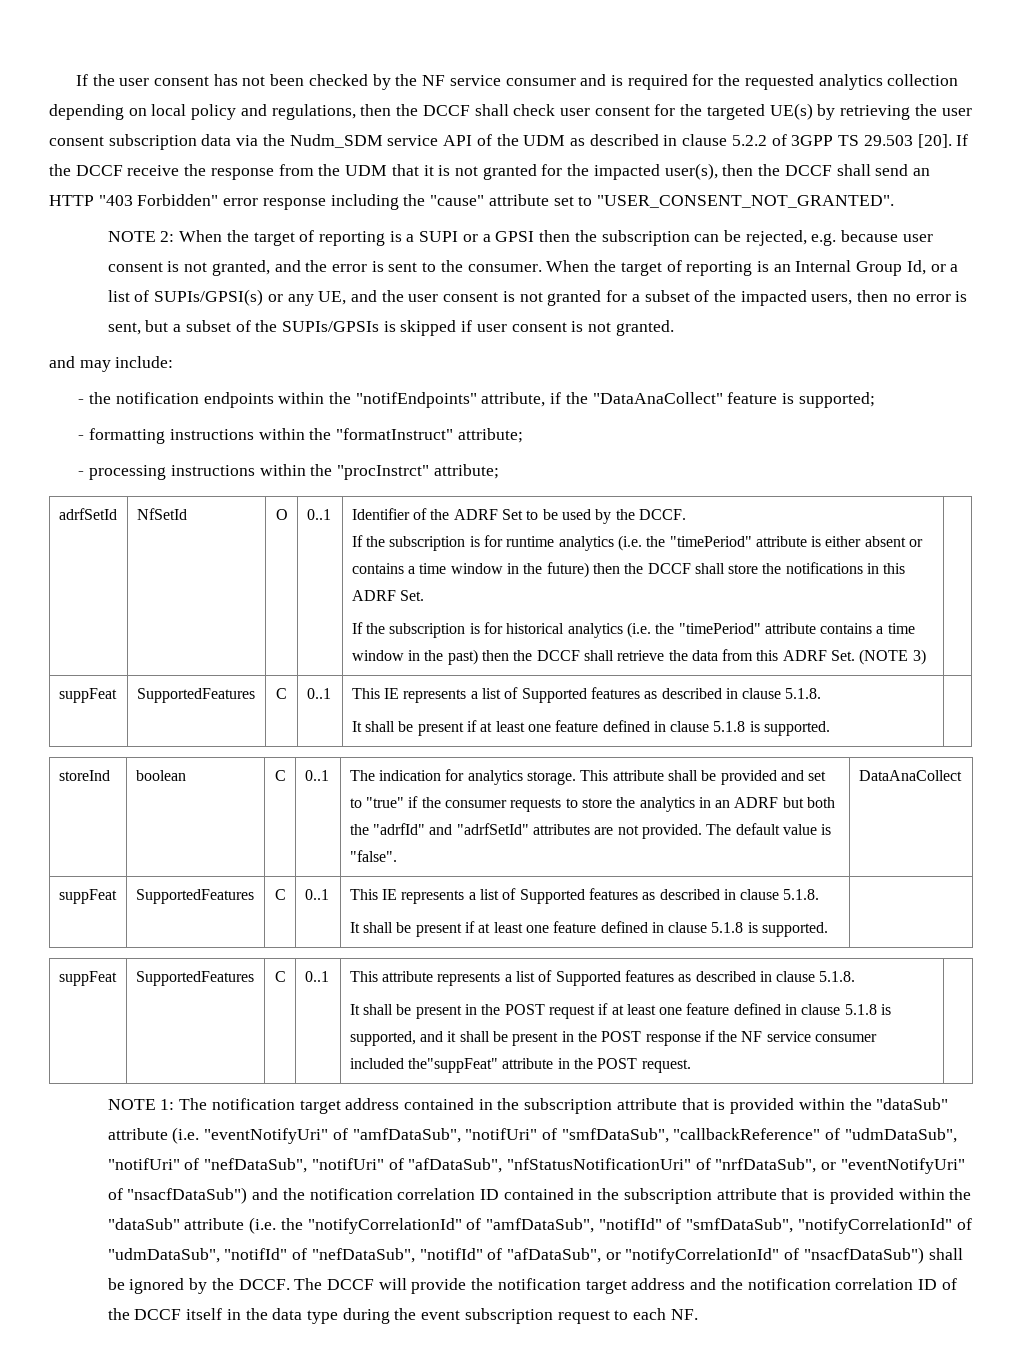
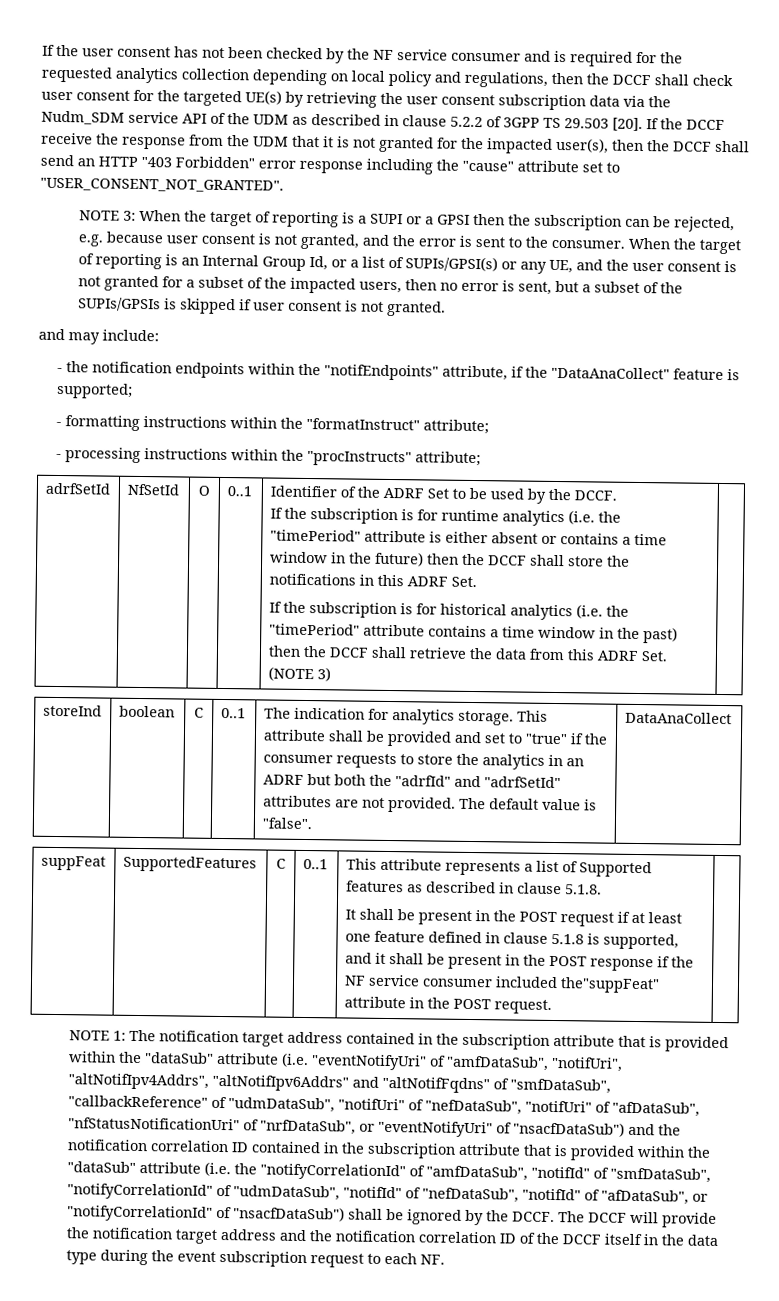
- NOTE 2: When the target of reporting is a SUPI or a GPSI then the subscription can be rejected, e.g. because user consent is not granted, and the error is sent to the consumer.
+ NOTE 3: When the target of reporting is a SUPI or a GPSI then the subscription can be rejected, e.g. because user consent is not granted, and the error is sent to the consumer.
- - processing instructions within the "procInstrct" attribute;
+ - processing instructions within the "procInstructs" attribute;
- If the subscription is for historical analytics (i.e. the "timePeriod" attribute contains a time window in the past) then the DCCF shall retrieve the data from this ADRF Set. (NOTE 3) |
- suppFeat | SupportedFeatures | C | 0..1 | This IE represents a list of Supported features as described in clause 5.1.8.
- It shall be present if at least one feature defined in clause 5.1.8 is supported. |
+ If the subscription is for historical analytics (i.e. the "timePeriod" attribute contains a time window in the past) then the DCCF shall retrieve the data from this ADRF Set. (NOTE 3)
  DataAnaCollect
- suppFeat | SupportedFeatures | C | 0..1 | This IE represents a list of Supported features as described in clause 5.1.8.
- It shall be present if at least one feature defined in clause 5.1.8 is supported. |
- The notification target address contained in the subscription attribute that is provided within the "dataSub" attribute (i.e. "eventNotifyUri" of "amfDataSub", "notifUri" of "smfDataSub", "callbackReference" of "udmDataSub", "notifUri" of "nefDataSub", "notifUri" of "afDataSub", "nfStatusNotificationUri" of "nrfDataSub", or "eventNotifyUri" of "nsacfDataSub") and the notification correlation ID contained in the subscription attribute that is provided within the "dataSub" attribute (i.e. the "notifyCorrelationId" of "amfDataSub", "notifId" of "smfDataSub", "notifyCorrelationId" of "udmDataSub", "notifId" of "nefDataSub", "notifId" of "afDataSub", or "notifyCorrelationId" of "nsacfDataSub") shall be ignored by the DCCF.
+ The notification target address contained in the subscription attribute that is provided within the "dataSub" attribute (i.e. "eventNotifyUri" of "amfDataSub", "notifUri", "altNotifIpv4Addrs", "altNotifIpv6Addrs" and "altNotifFqdns" of "smfDataSub", "callbackReference" of "udmDataSub", "notifUri" of "nefDataSub", "notifUri" of "afDataSub", "nfStatusNotificationUri" of "nrfDataSub", or "eventNotifyUri" of "nsacfDataSub") and the notification correlation ID contained in the subscription attribute that is provided within the "dataSub" attribute (i.e. the "notifyCorrelationId" of "amfDataSub", "notifId" of "smfDataSub", "notifyCorrelationId" of "udmDataSub", "notifId" of "nefDataSub", "notifId" of "afDataSub", or "notifyCorrelationId" of "nsacfDataSub") shall be ignored by the DCCF.

